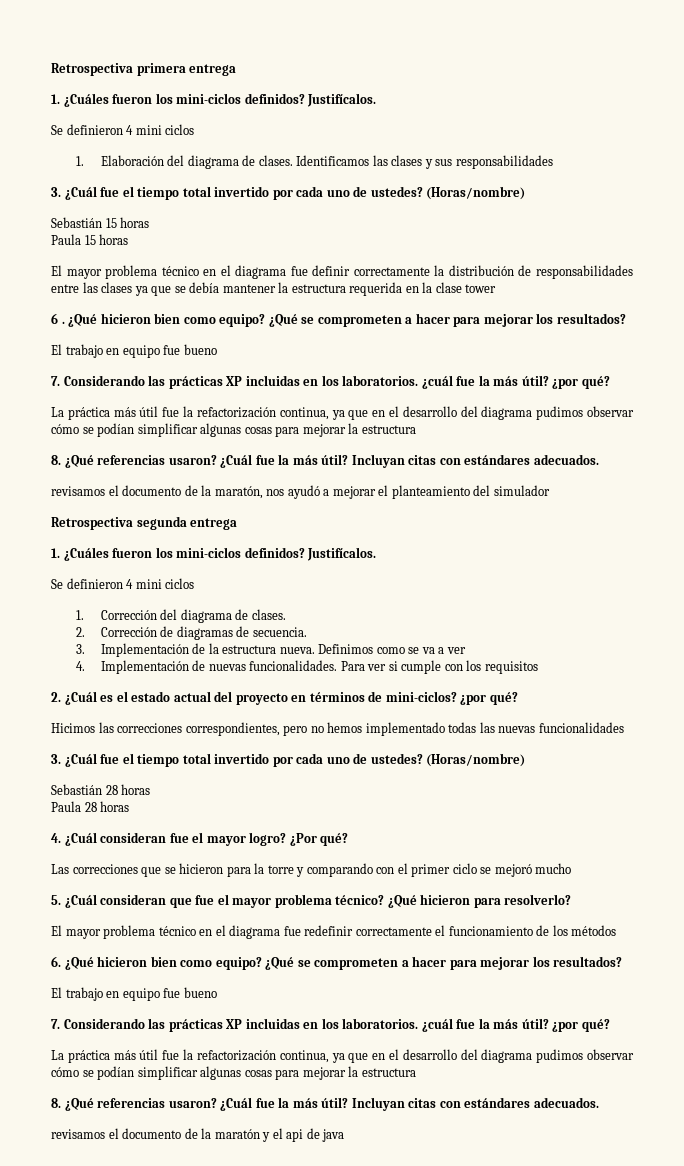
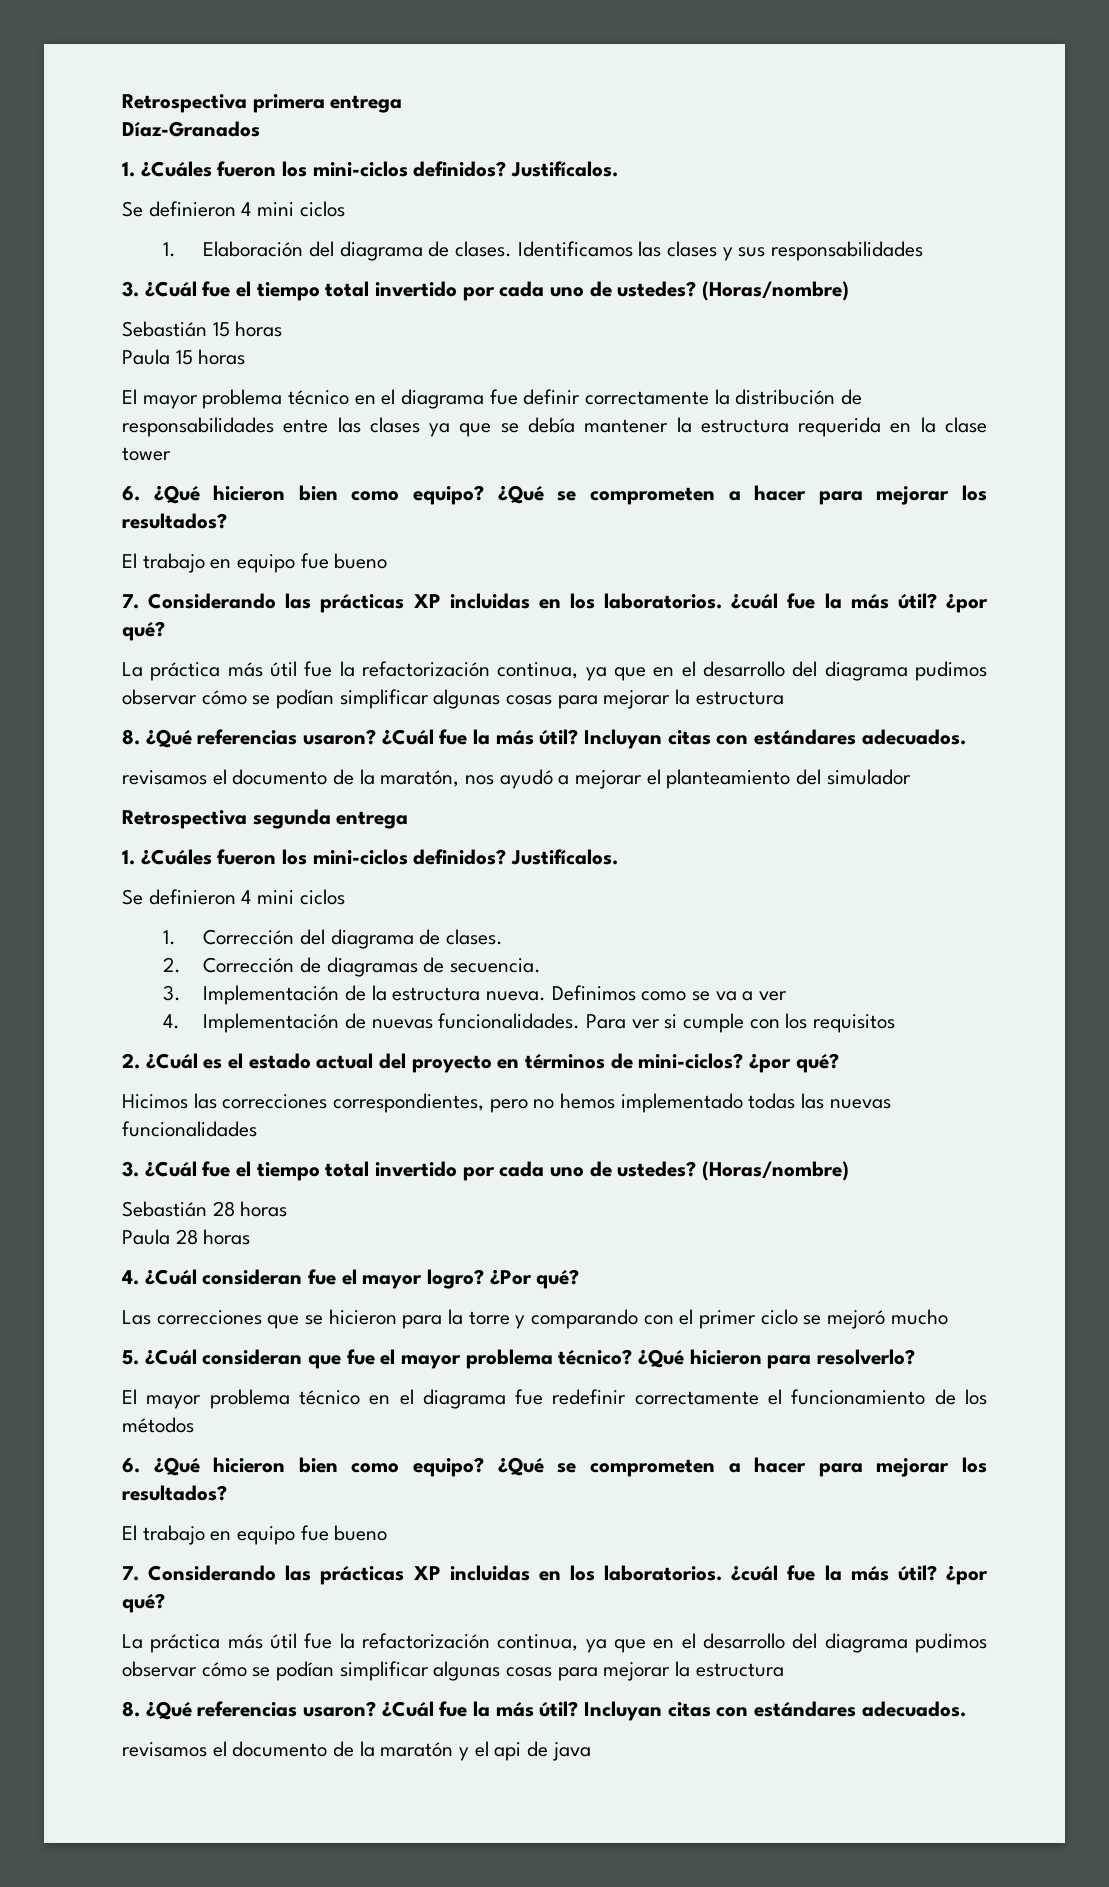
+ Díaz-Granados
  El mayor problema técnico en el diagrama fue definir correctamente la distribución de responsabilidades entre las clases ya que se debía mantener la estructura requerida en la clase tower
- 6 . ¿Qué hicieron bien como equipo?
+ 6. ¿Qué hicieron bien como equipo?

